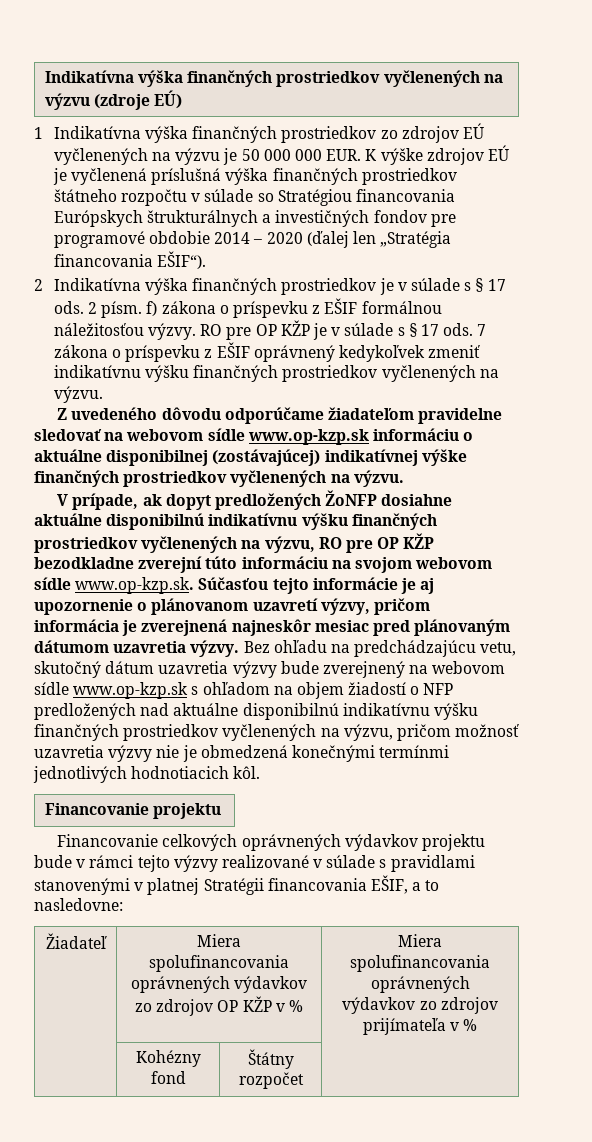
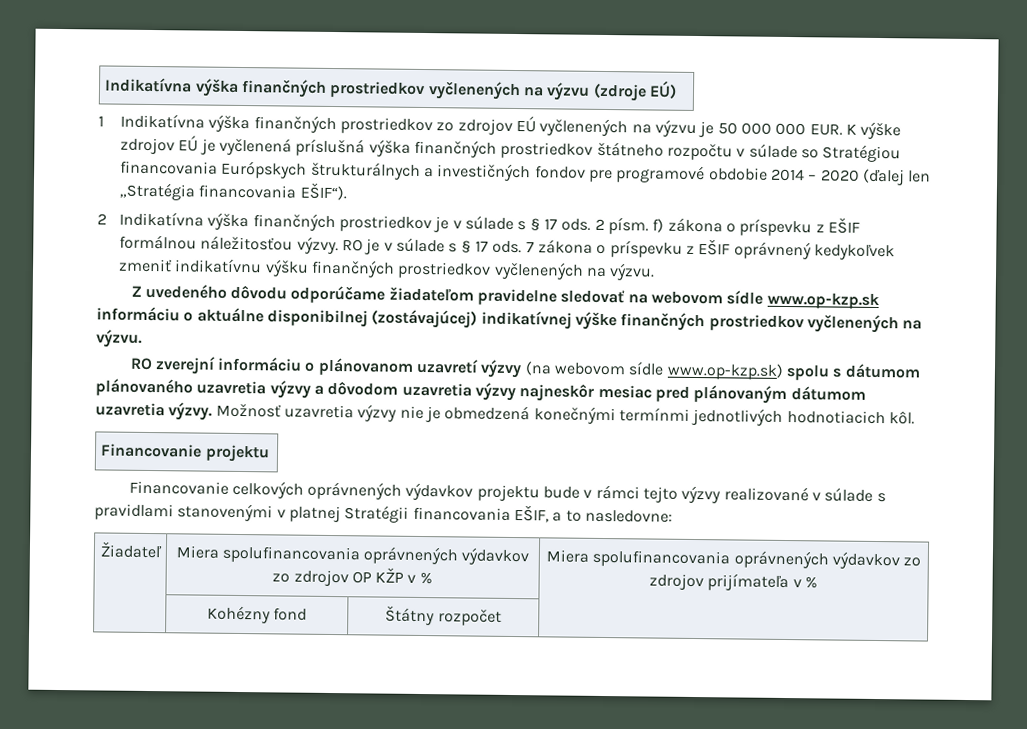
- RO pre OP KŽP je v súlade s § 17 ods.
+ RO je v súlade s § 17 ods.
- V prípade, ak dopyt predložených ŽoNFP dosiahne aktuálne disponibilnú indikatívnu výšku finančných prostriedkov vyčlenených na výzvu, RO pre OP KŽP bezodkladne zverejní túto informáciu na svojom webovom sídle www.op-kzp.sk. Súčasťou tejto informácie je aj upozornenie o plánovanom uzavretí výzvy, pričom informácia je zverejnená najneskôr mesiac pred plánovaným dátumom uzavretia výzvy.
+ RO zverejní informáciu o plánovanom uzavretí výzvy (na webovom sídle www.op-kzp.sk) spolu s dátumom plánovaného uzavretia výzvy a dôvodom uzavretia výzvy najneskôr mesiac pred plánovaným dátumom uzavretia výzvy.
- Bez ohľadu na predchádzajúcu vetu, skutočný dátum uzavretia výzvy bude zverejnený na webovom sídle www.op-kzp.sk s ohľadom na objem žiadostí o NFP predložených nad aktuálne disponibilnú indikatívnu výšku finančných prostriedkov vyčlenených na výzvu, pričom možnosť uzavretia výzvy nie je obmedzená konečnými termínmi jednotlivých hodnotiacich kôl.
+ Možnosť uzavretia výzvy nie je obmedzená konečnými termínmi jednotlivých hodnotiacich kôl.

